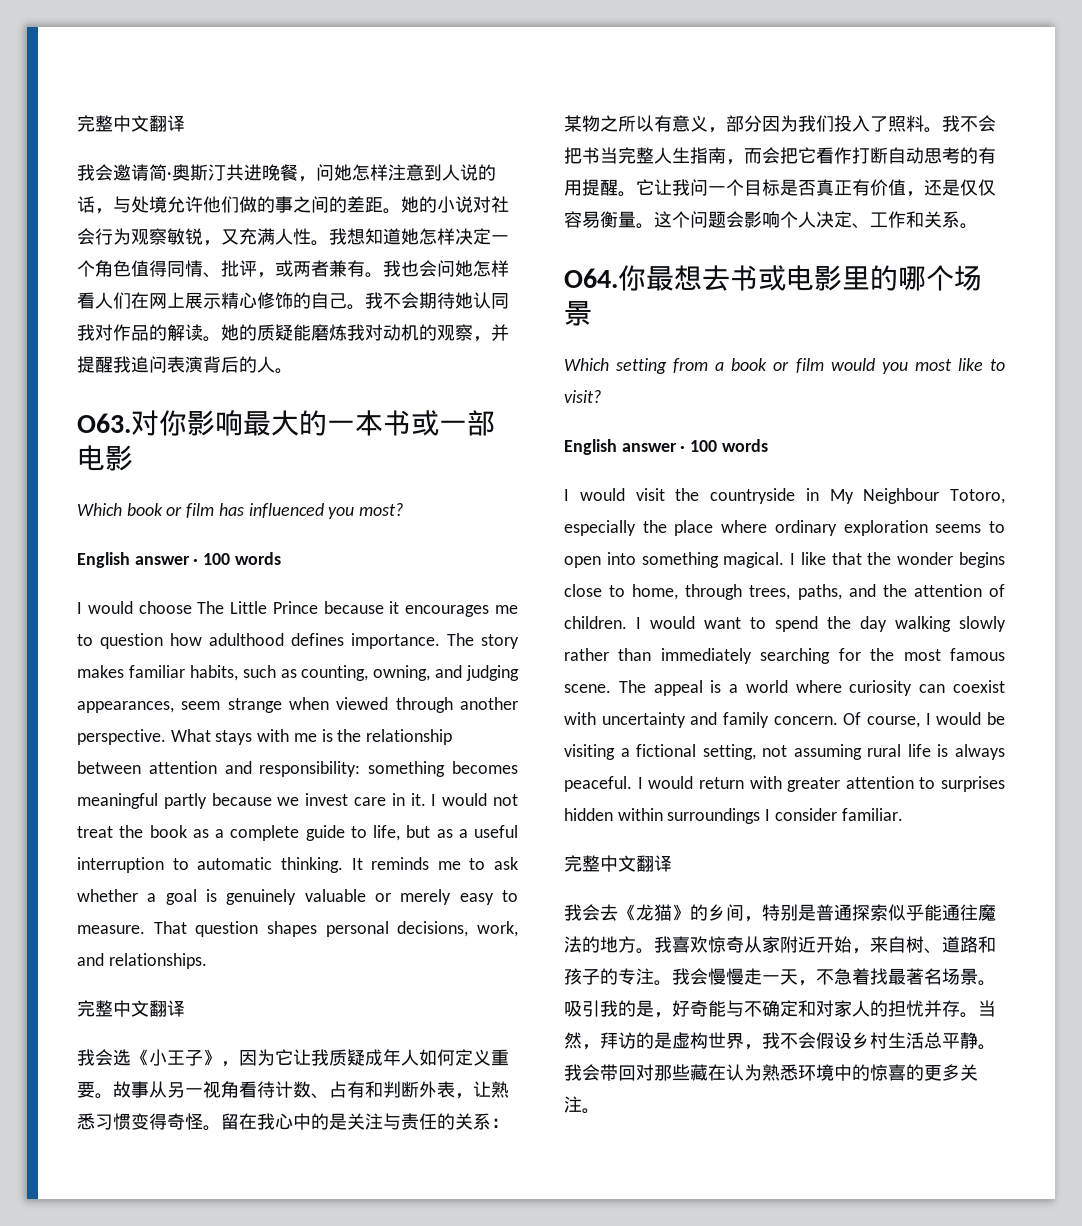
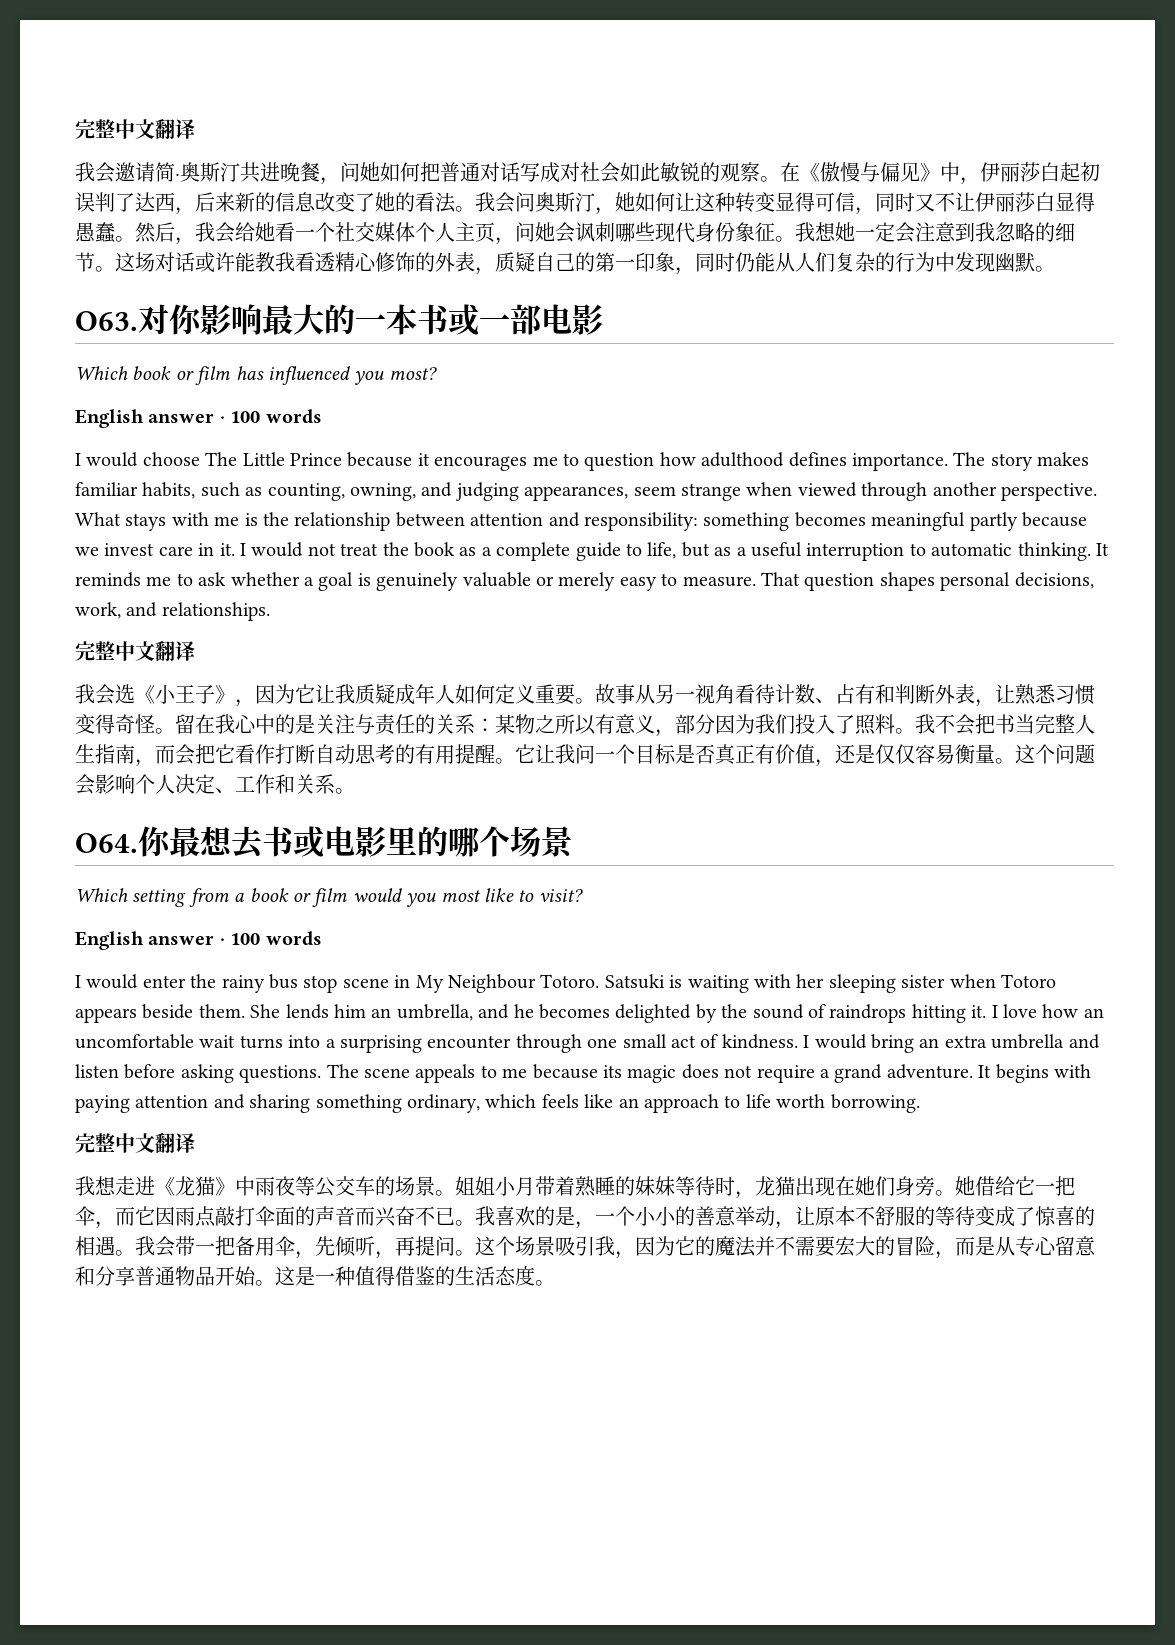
- 我会邀请简·奥斯汀共进晚餐，问她怎样注意到人说的话，与处境允许他们做的事之间的差距。她的小说对社会行为观察敏锐，又充满人性。我想知道她怎样决定一个角色值得同情、批评，或两者兼有。我也会问她怎样看人们在网上展示精心修饰的自己。我不会期待她认同我对作品的解读。她的质疑能磨炼我对动机的观察，并提醒我追问表演背后的人。
+ 我会邀请简·奥斯汀共进晚餐，问她如何把普通对话写成对社会如此敏锐的观察。在《傲慢与偏见》中，伊丽莎白起初误判了达西，后来新的信息改变了她的看法。我会问奥斯汀，她如何让这种转变显得可信，同时又不让伊丽莎白显得愚蠢。然后，我会给她看一个社交媒体个人主页，问她会讽刺哪些现代身份象征。我想她一定会注意到我忽略的细节。这场对话或许能教我看透精心修饰的外表，质疑自己的第一印象，同时仍能从人们复杂的行为中发现幽默。
- I would visit the countryside in My Neighbour Totoro, especially the place where ordinary exploration seems to open into something magical. I like that the wonder begins close to home, through trees, paths, and the attention of children. I would want to spend the day walking slowly rather than immediately searching for the most famous scene. The appeal is a world where curiosity can coexist with uncertainty and family concern. Of course, I would be visiting a fictional setting, not assuming rural life is always peaceful. I would return with greater attention to surprises hidden within surroundings I consider familiar.
+ I would enter the rainy bus stop scene in My Neighbour Totoro. Satsuki is waiting with her sleeping sister when Totoro appears beside them. She lends him an umbrella, and he becomes delighted by the sound of raindrops hitting it. I love how an uncomfortable wait turns into a surprising encounter through one small act of kindness. I would bring an extra umbrella and listen before asking questions. The scene appeals to me because its magic does not require a grand adventure. It begins with paying attention and sharing something ordinary, which feels like an approach to life worth borrowing.
  完整中文翻译
- 我会去《龙猫》的乡间，特别是普通探索似乎能通往魔法的地方。我喜欢惊奇从家附近开始，来自树、道路和孩子的专注。我会慢慢走一天，不急着找最著名场景。吸引我的是，好奇能与不确定和对家人的担忧并存。当然，拜访的是虚构世界，我不会假设乡村生活总平静。我会带回对那些藏在认为熟悉环境中的惊喜的更多关注。
+ 我想走进《龙猫》中雨夜等公交车的场景。姐姐小月带着熟睡的妹妹等待时，龙猫出现在她们身旁。她借给它一把伞，而它因雨点敲打伞面的声音而兴奋不已。我喜欢的是，一个小小的善意举动，让原本不舒服的等待变成了惊喜的相遇。我会带一把备用伞，先倾听，再提问。这个场景吸引我，因为它的魔法并不需要宏大的冒险，而是从专心留意和分享普通物品开始。这是一种值得借鉴的生活态度。

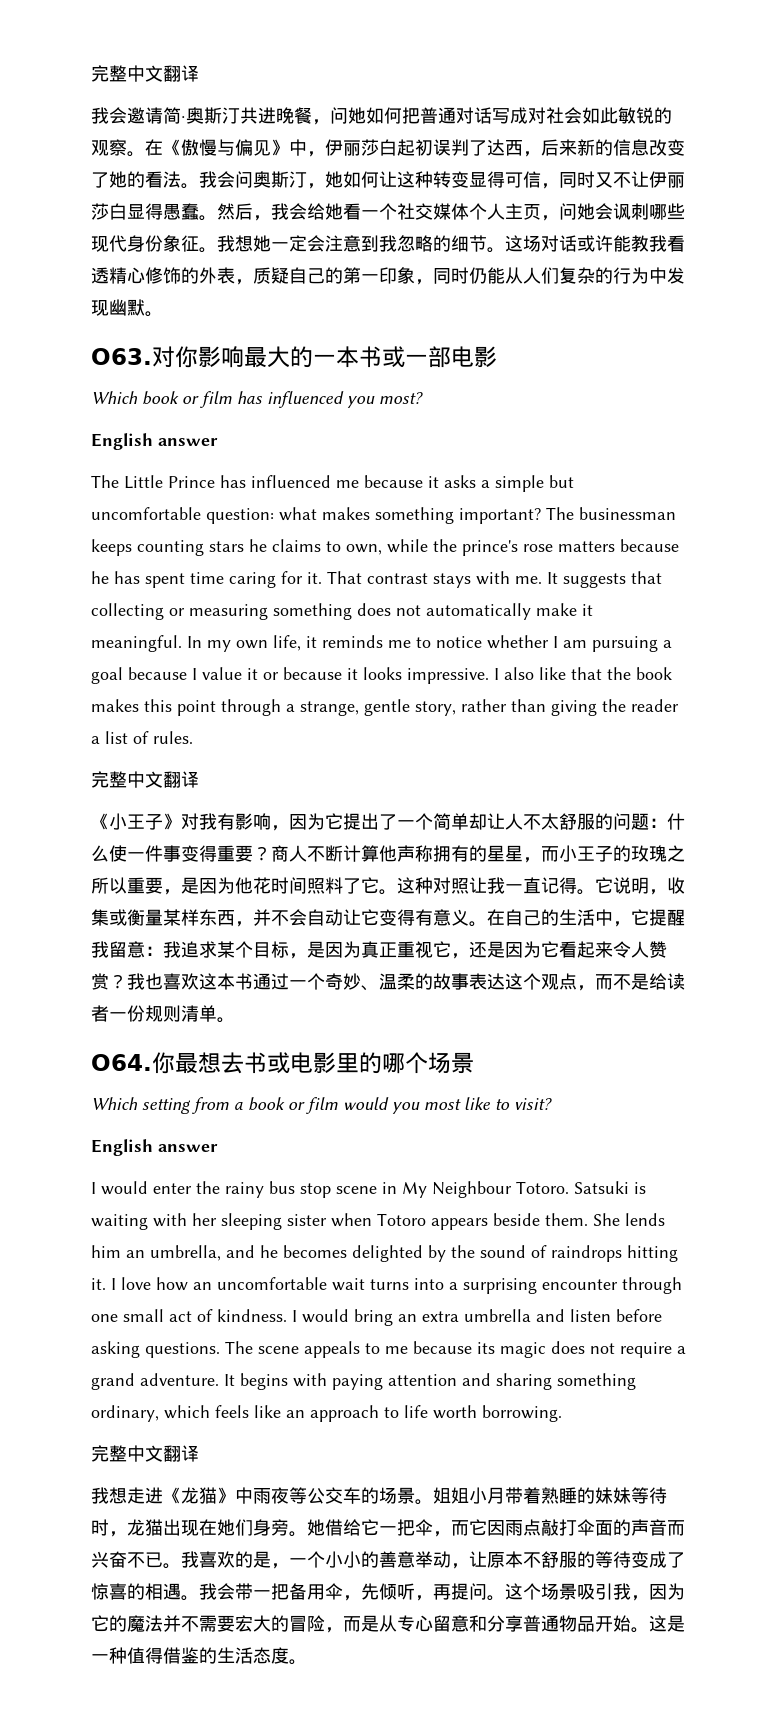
  Which book or film has influenced you most?
- English answer · 100 words
- I would choose The Little Prince because it encourages me to question how adulthood defines importance. The story makes familiar habits, such as counting, owning, and judging appearances, seem strange when viewed through another perspective. What stays with me is the relationship between attention and responsibility: something becomes meaningful partly because we invest care in it. I would not treat the book as a complete guide to life, but as a useful interruption to automatic thinking. It reminds me to ask whether a goal is genuinely valuable or merely easy to measure. That question shapes personal decisions, work, and relationships.
+ English answer
+ The Little Prince has influenced me because it asks a simple but uncomfortable question: what makes something important? The businessman keeps counting stars he claims to own, while the prince's rose matters because he has spent time caring for it. That contrast stays with me. It suggests that collecting or measuring something does not automatically make it meaningful. In my own life, it reminds me to notice whether I am pursuing a goal because I value it or because it looks impressive. I also like that the book makes this point through a strange, gentle story, rather than giving the reader a list of rules.
  完整中文翻译
- 我会选《小王子》，因为它让我质疑成年人如何定义重要。故事从另一视角看待计数、占有和判断外表，让熟悉习惯变得奇怪。留在我心中的是关注与责任的关系：某物之所以有意义，部分因为我们投入了照料。我不会把书当完整人生指南，而会把它看作打断自动思考的有用提醒。它让我问一个目标是否真正有价值，还是仅仅容易衡量。这个问题会影响个人决定、工作和关系。
+ 《小王子》对我有影响，因为它提出了一个简单却让人不太舒服的问题：什么使一件事变得重要？商人不断计算他声称拥有的星星，而小王子的玫瑰之所以重要，是因为他花时间照料了它。这种对照让我一直记得。它说明，收集或衡量某样东西，并不会自动让它变得有意义。在自己的生活中，它提醒我留意：我追求某个目标，是因为真正重视它，还是因为它看起来令人赞赏？我也喜欢这本书通过一个奇妙、温柔的故事表达这个观点，而不是给读者一份规则清单。
  Which setting from a book or film would you most like to visit?
- English answer · 100 words
+ English answer

